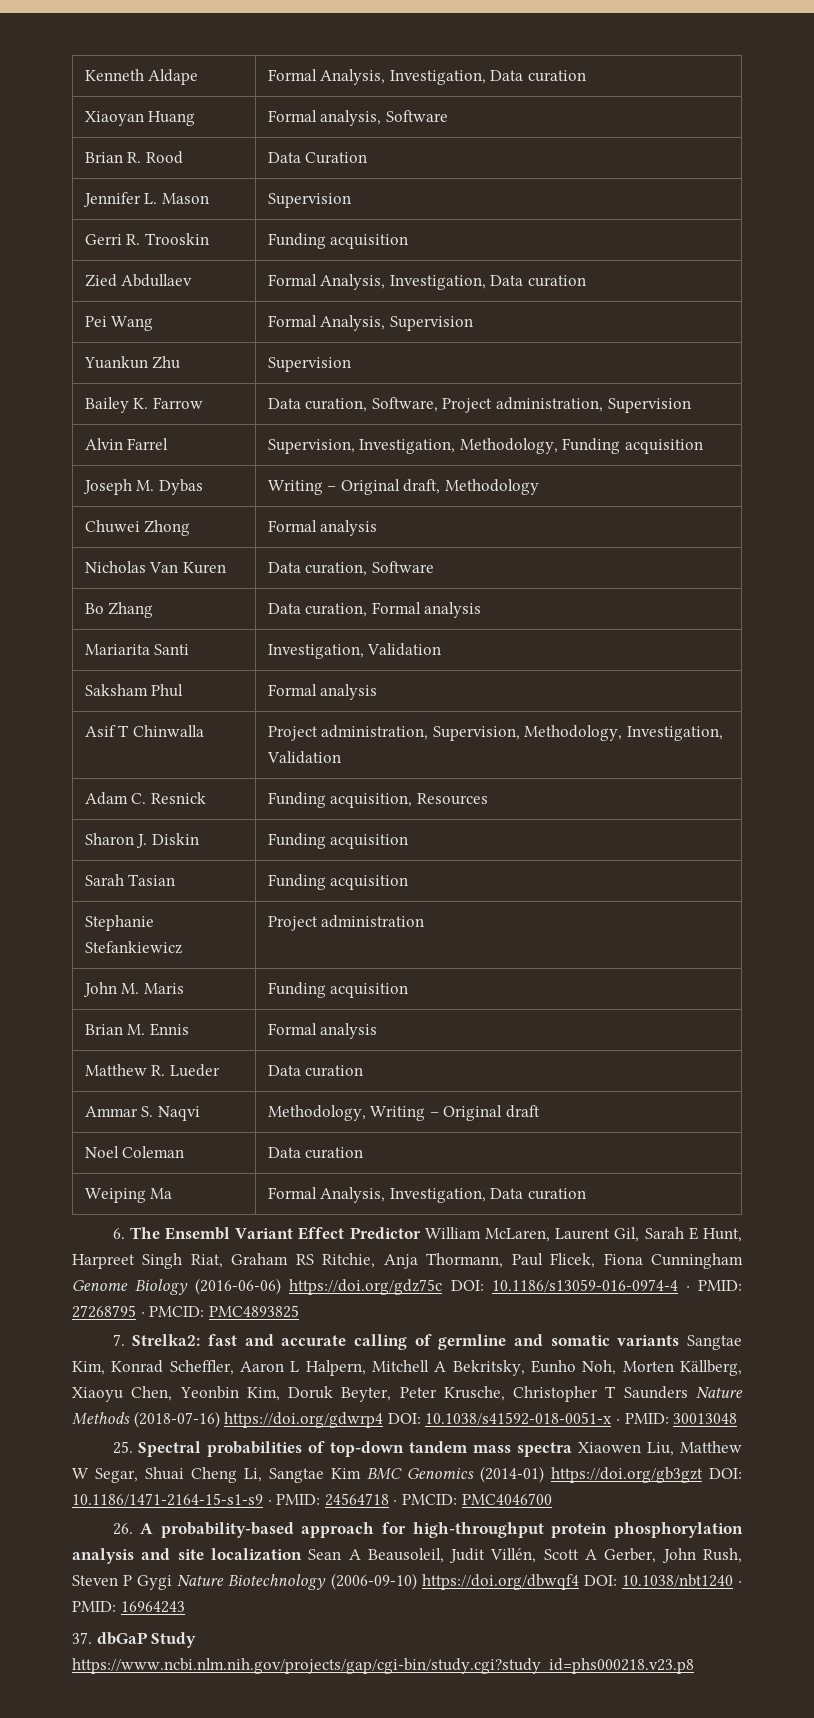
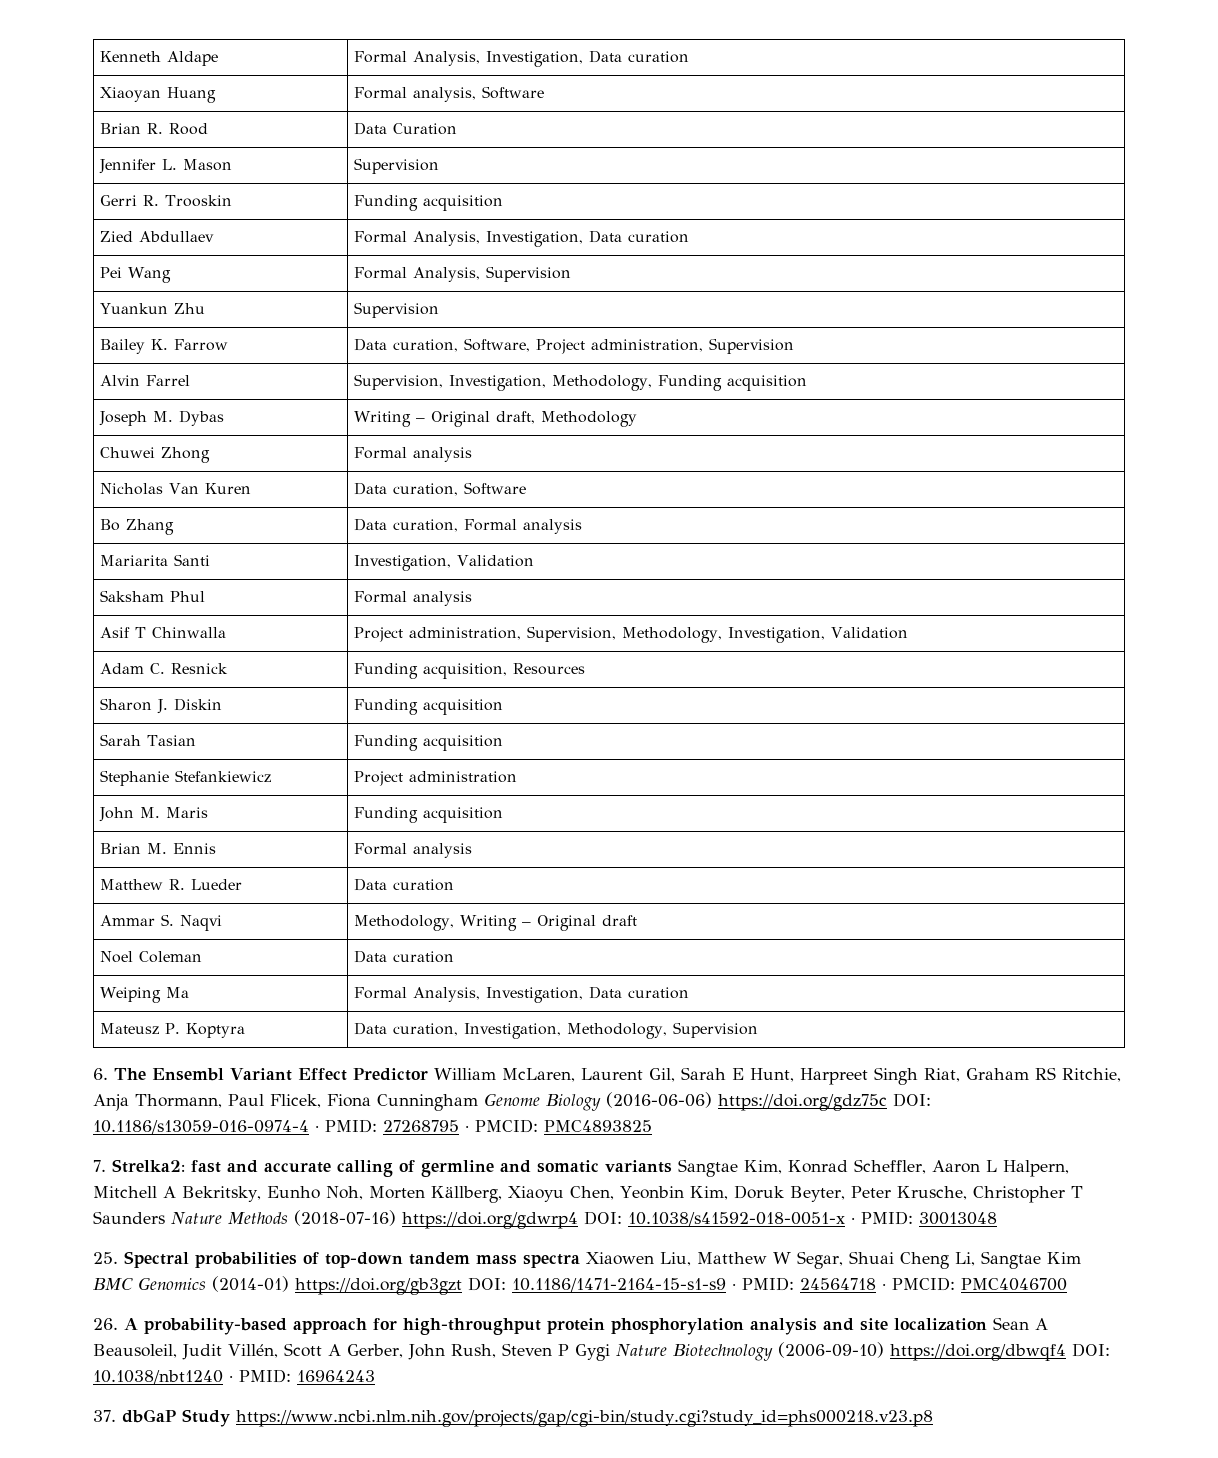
+ Mateusz P. Koptyra | Data curation, Investigation, Methodology, Supervision

